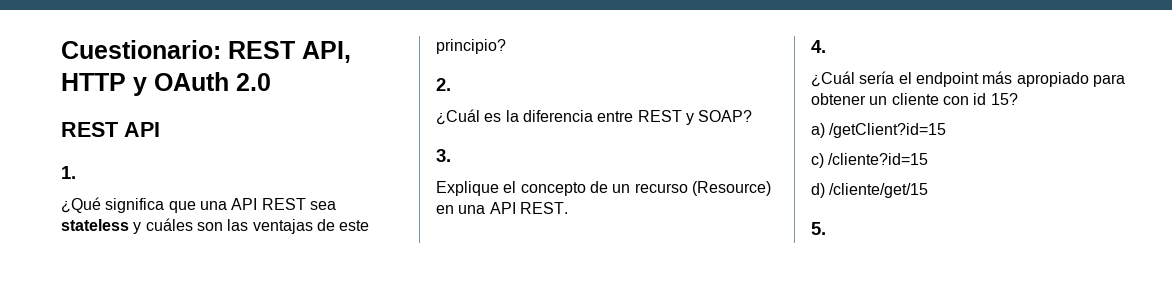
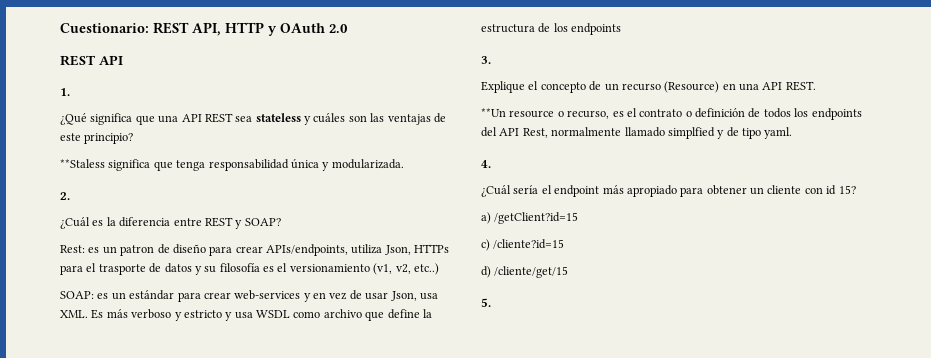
+ **Staless significa que tenga responsabilidad única y modularizada.
+ Rest: es un patron de diseño para crear APIs/endpoints, utiliza Json, HTTPs para el trasporte de datos y su filosofía es el versionamiento (v1, v2, etc..)
+ SOAP: es un estándar para crear web-services y en vez de usar Json, usa XML. Es más verboso y estricto y usa WSDL como archivo que define la estructura de los endpoints
+ **Un resource o recurso, es el contrato o definición de todos los endpoints del API Rest, normalmente llamado simplfied y de tipo yaml.

